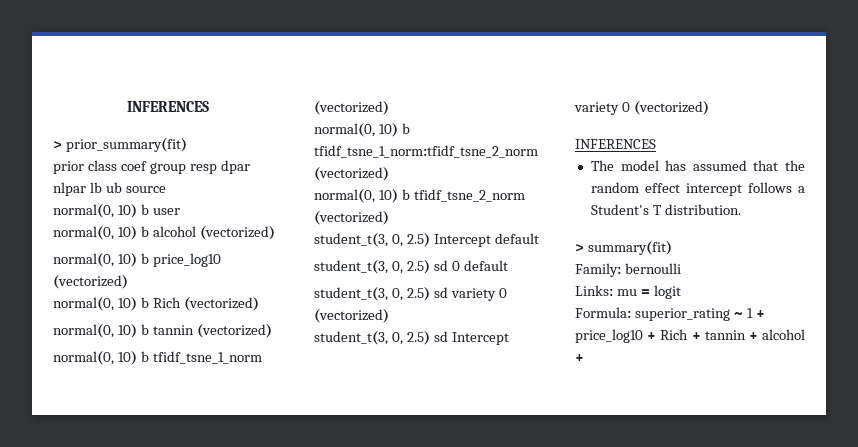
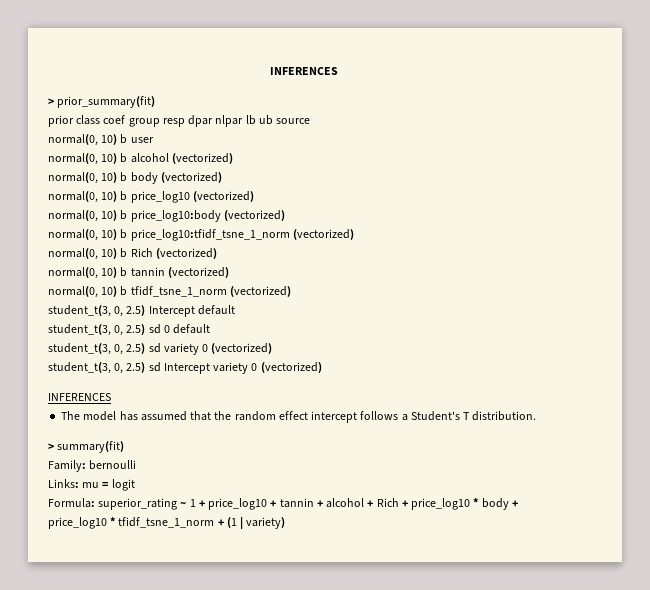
+ normal(0, 10) b body (vectorized)
+ normal(0, 10) b price_log10:body (vectorized)
+ normal(0, 10) b price_log10:tfidf_tsne_1_norm (vectorized)
- normal(0, 10) b tfidf_tsne_1_norm:tfidf_tsne_2_norm (vectorized)
- normal(0, 10) b tfidf_tsne_2_norm (vectorized)
- Formula: superior_rating ~ 1 + price_log10 + Rich + tannin + alcohol +
+ Formula: superior_rating ~ 1 + price_log10 + tannin + alcohol + Rich + price_log10 * body + price_log10 * tfidf_tsne_1_norm + (1 | variety)

